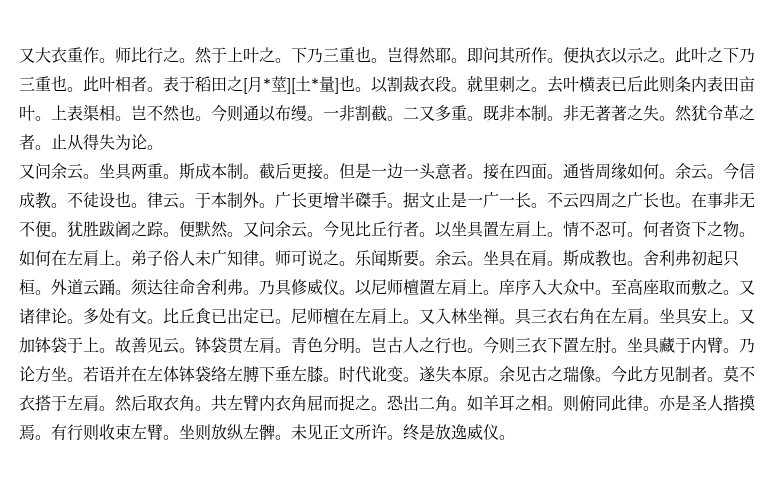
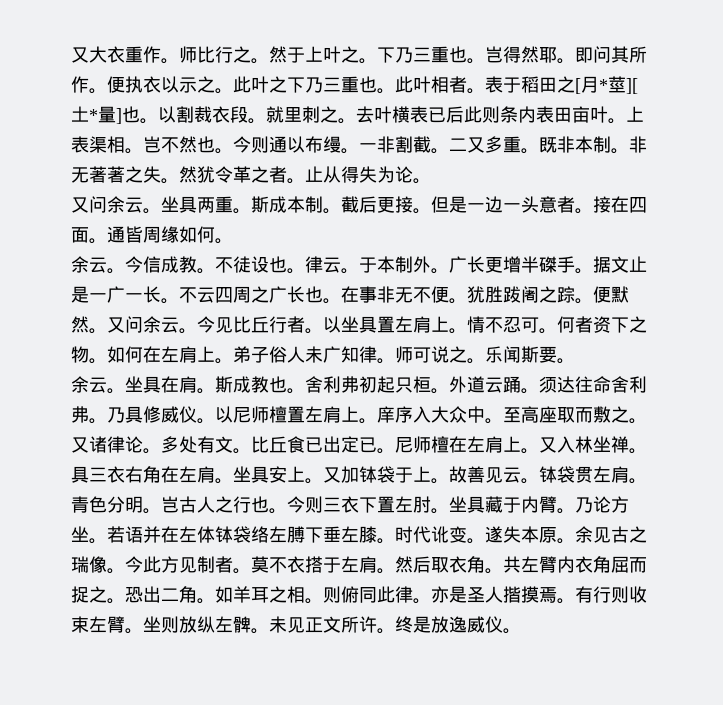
- 通皆周缘如何。余云。
+ 通皆周缘如何。
+ 余云。
- 乐闻斯要。余云。
+ 乐闻斯要。
+ 余云。

